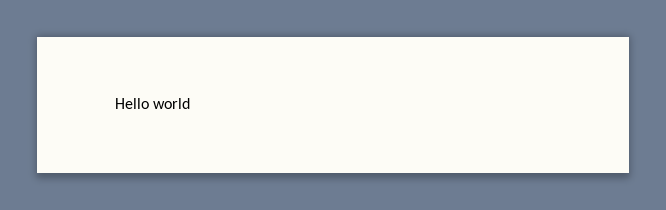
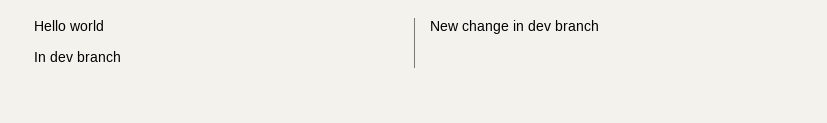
+ In dev branch
+ New change in dev branch

